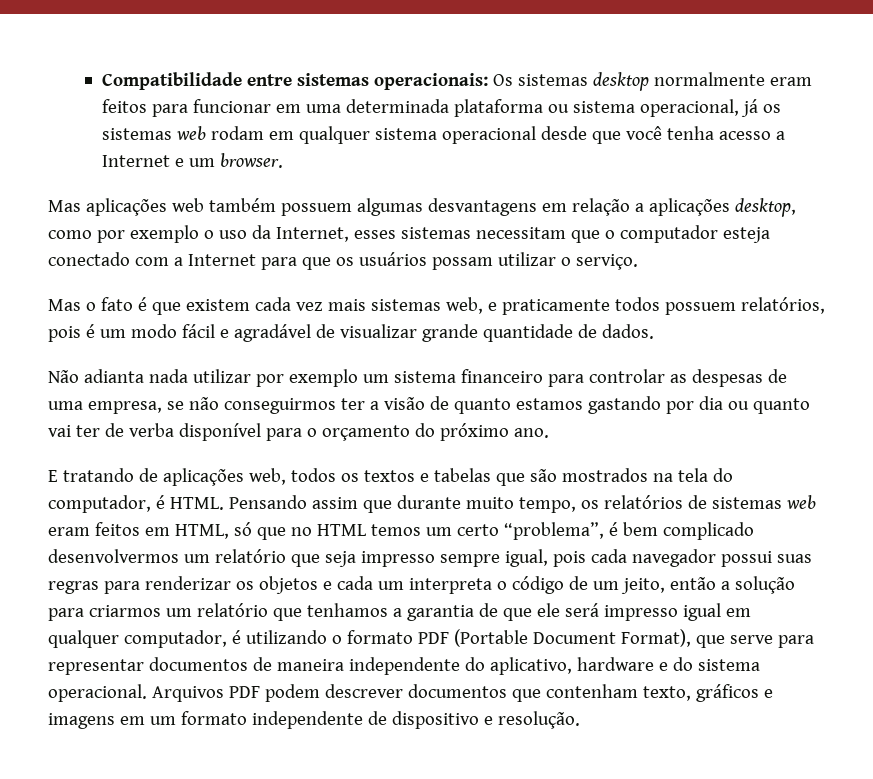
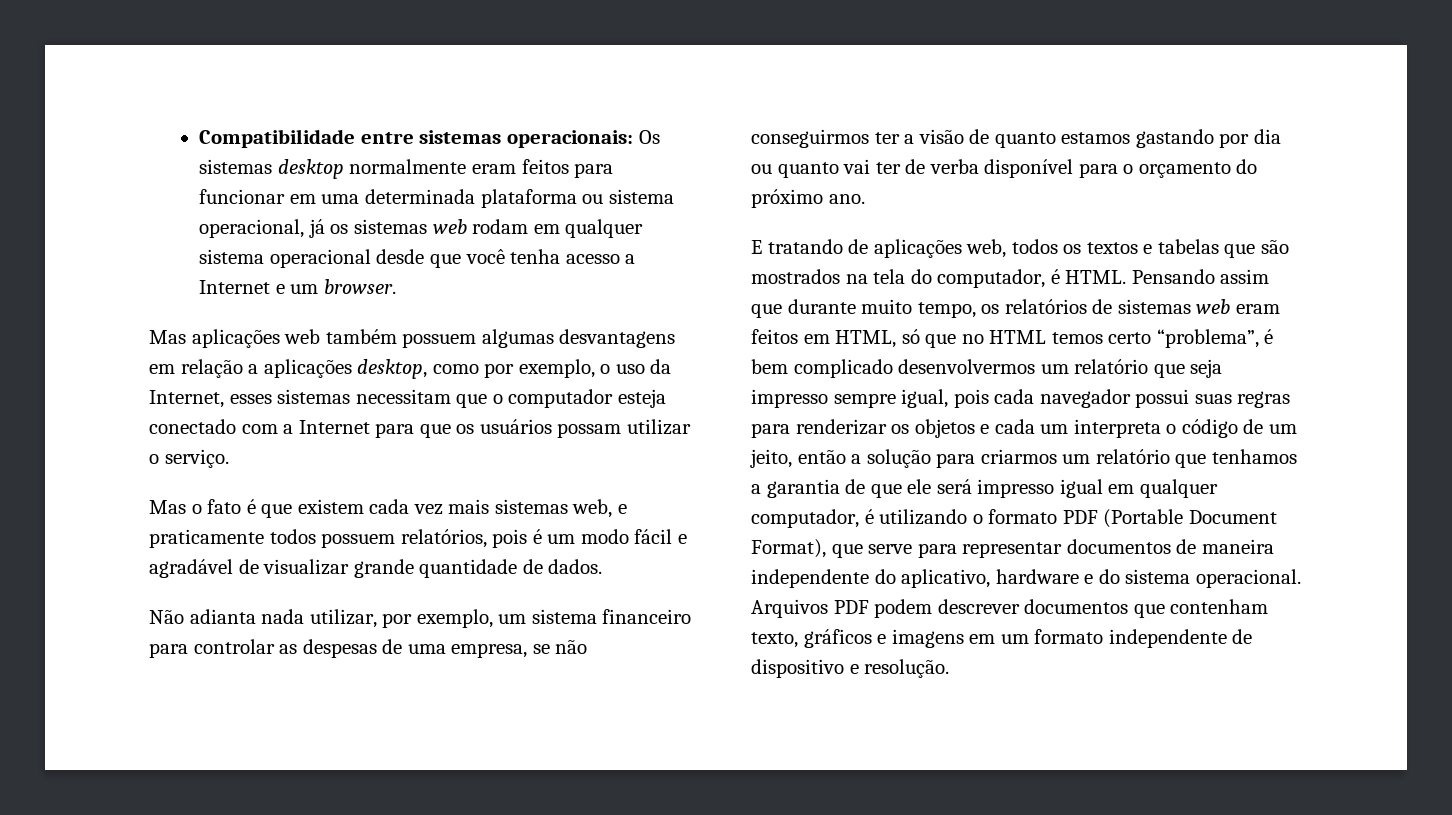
- Mas aplicações web também possuem algumas desvantagens em relação a aplicações desktop, como por exemplo o uso da Internet, esses sistemas necessitam que o computador esteja conectado com a Internet para que os usuários possam utilizar o serviço.
+ Mas aplicações web também possuem algumas desvantagens em relação a aplicações desktop, como por exemplo, o uso da Internet, esses sistemas necessitam que o computador esteja conectado com a Internet para que os usuários possam utilizar o serviço.
- Não adianta nada utilizar por exemplo um sistema financeiro para controlar as despesas de uma empresa, se não conseguirmos ter a visão de quanto estamos gastando por dia ou quanto vai ter de verba disponível para o orçamento do próximo ano.
+ Não adianta nada utilizar, por exemplo, um sistema financeiro para controlar as despesas de uma empresa, se não conseguirmos ter a visão de quanto estamos gastando por dia ou quanto vai ter de verba disponível para o orçamento do próximo ano.
- Pensando assim que durante muito tempo, os relatórios de sistemas web eram feitos em HTML, só que no HTML temos um certo “problema”, é bem complicado desenvolvermos um relatório que seja impresso sempre igual, pois cada navegador possui suas regras para renderizar os objetos e cada um interpreta o código de um jeito, então a solução para criarmos um relatório que tenhamos a garantia de que ele será impresso igual em qualquer computador, é utilizando o formato PDF (Portable Document Format), que serve para representar documentos de maneira independente do aplicativo, hardware e do sistema operacional.
+ Pensando assim que durante muito tempo, os relatórios de sistemas web eram feitos em HTML, só que no HTML temos certo “problema”, é bem complicado desenvolvermos um relatório que seja impresso sempre igual, pois cada navegador possui suas regras para renderizar os objetos e cada um interpreta o código de um jeito, então a solução para criarmos um relatório que tenhamos a garantia de que ele será impresso igual em qualquer computador, é utilizando o formato PDF (Portable Document Format), que serve para representar documentos de maneira independente do aplicativo, hardware e do sistema operacional.

